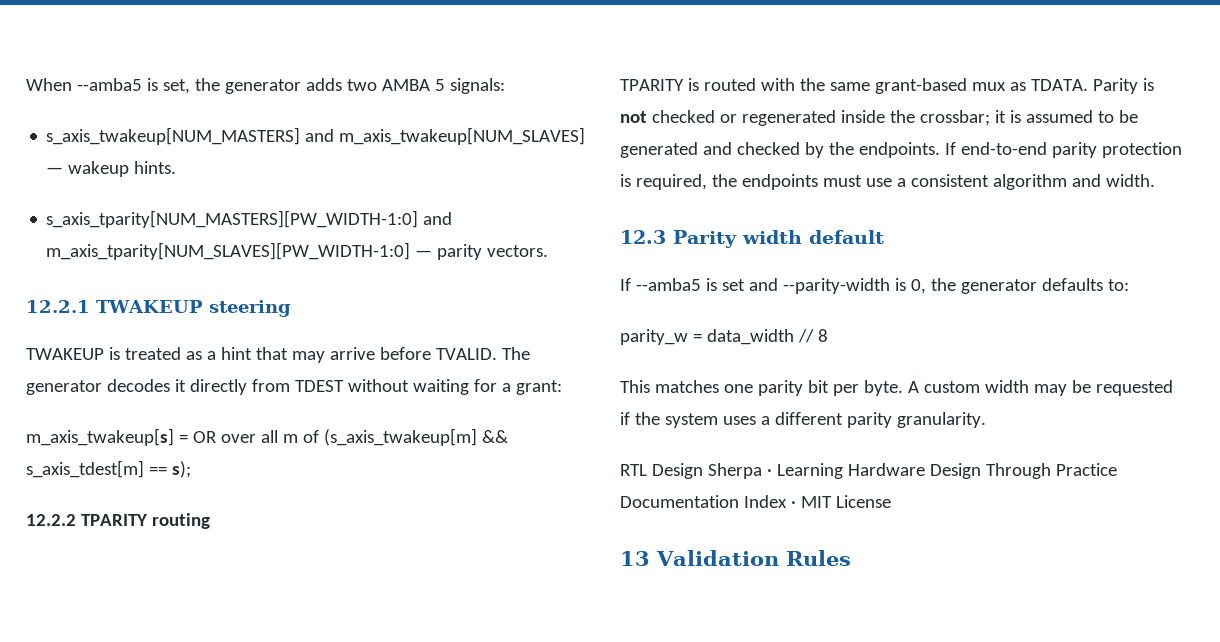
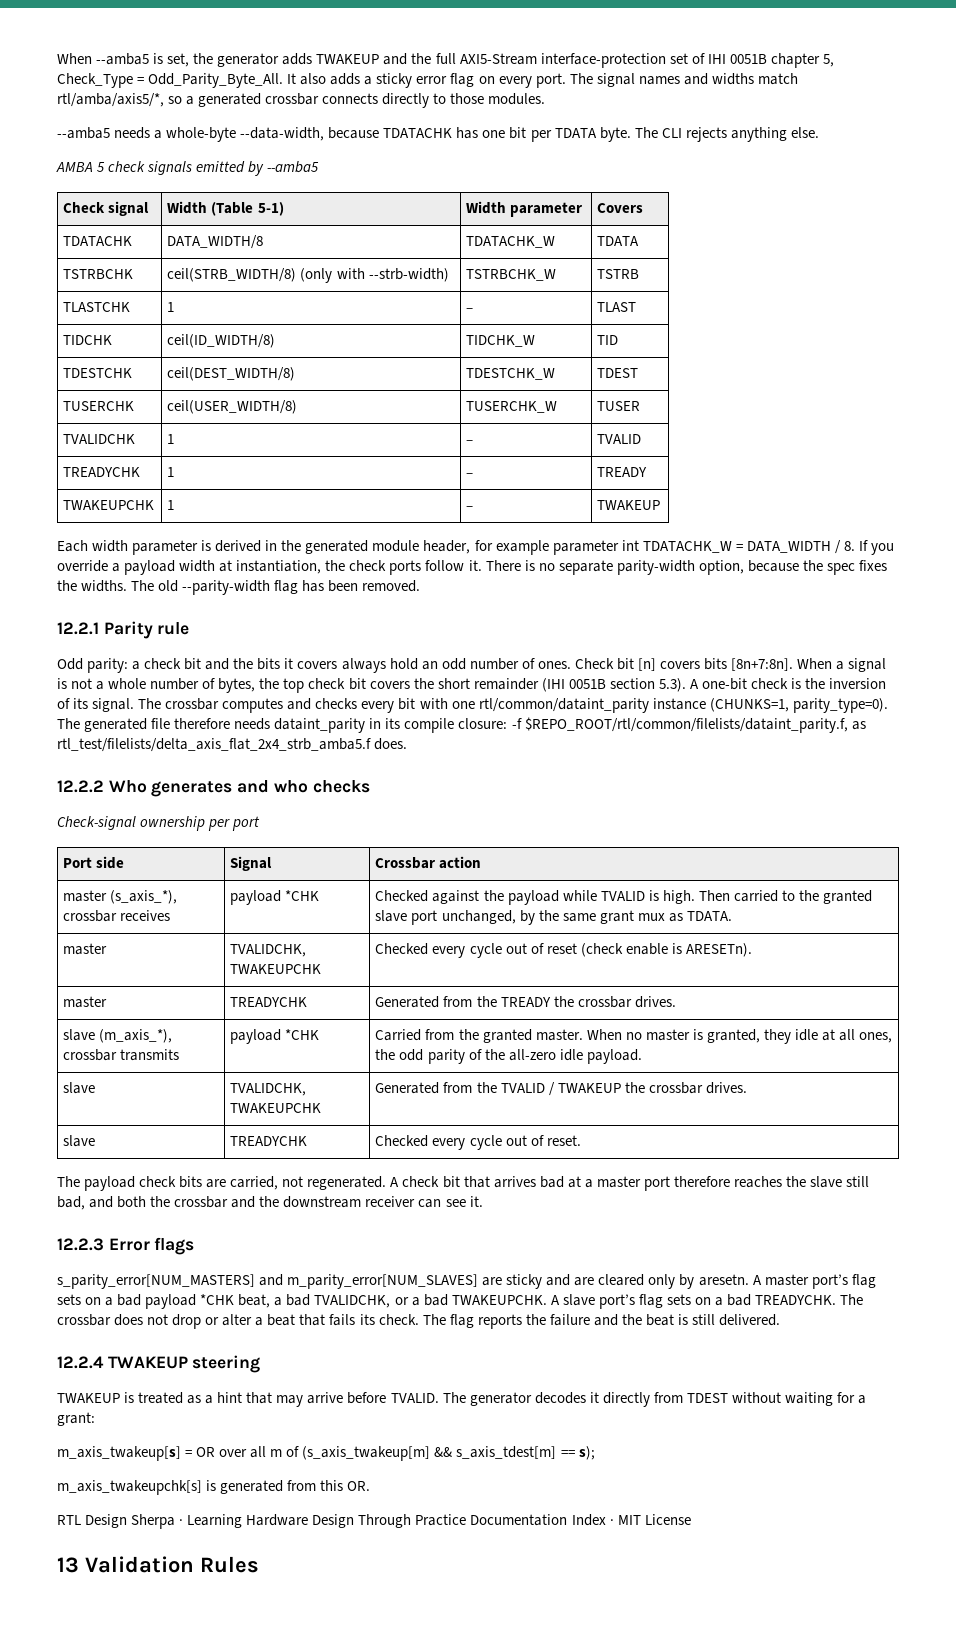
- When --amba5 is set, the generator adds two AMBA 5 signals:
- s_axis_twakeup[NUM_MASTERS] and m_axis_twakeup[NUM_SLAVES] — wakeup hints.
- s_axis_tparity[NUM_MASTERS][PW_WIDTH-1:0] and m_axis_tparity[NUM_SLAVES][PW_WIDTH-1:0] — parity vectors.
- 12.2.1 TWAKEUP steering
+ When --amba5 is set, the generator adds TWAKEUP and the full AXI5-Stream interface-protection set of IHI 0051B chapter 5, Check_Type = Odd_Parity_Byte_All. It also adds a sticky error flag on every port. The signal names and widths match rtl/amba/axis5/*, so a generated crossbar connects directly to those modules.
+ --amba5 needs a whole-byte --data-width, because TDATACHK has one bit per TDATA byte. The CLI rejects anything else.
+ AMBA 5 check signals emitted by --amba5
+ Check signal | Width (Table 5-1) | Width parameter | Covers
+ TDATACHK | DATA_WIDTH/8 | TDATACHK_W | TDATA
+ TSTRBCHK | ceil(STRB_WIDTH/8) (only with --strb-width) | TSTRBCHK_W | TSTRB
+ TLASTCHK | 1 | – | TLAST
+ TIDCHK | ceil(ID_WIDTH/8) | TIDCHK_W | TID
+ TDESTCHK | ceil(DEST_WIDTH/8) | TDESTCHK_W | TDEST
+ TUSERCHK | ceil(USER_WIDTH/8) | TUSERCHK_W | TUSER
+ TVALIDCHK | 1 | – | TVALID
+ TREADYCHK | 1 | – | TREADY
+ TWAKEUPCHK | 1 | – | TWAKEUP
+ Each width parameter is derived in the generated module header, for example parameter int TDATACHK_W = DATA_WIDTH / 8. If you override a payload width at instantiation, the check ports follow it. There is no separate parity-width option, because the spec fixes the widths. The old --parity-width flag has been removed.
+ 12.2.1 Parity rule
+ Odd parity: a check bit and the bits it covers always hold an odd number of ones. Check bit [n] covers bits [8n+7:8n]. When a signal is not a whole number of bytes, the top check bit covers the short remainder (IHI 0051B section 5.3). A one-bit check is the inversion of its signal. The crossbar computes and checks every bit with one rtl/common/dataint_parity instance (CHUNKS=1, parity_type=0). The generated file therefore needs dataint_parity in its compile closure: -f $REPO_ROOT/rtl/common/filelists/dataint_parity.f, as rtl_test/filelists/delta_axis_flat_2x4_strb_amba5.f does.
+ 12.2.2 Who generates and who checks
+ Check-signal ownership per port
+ Port side | Signal | Crossbar action
+ master (s_axis_*), crossbar receives | payload *CHK | Checked against the payload while TVALID is high. Then carried to the granted slave port unchanged, by the same grant mux as TDATA.
+ master | TVALIDCHK, TWAKEUPCHK | Checked every cycle out of reset (check enable is ARESETn).
+ master | TREADYCHK | Generated from the TREADY the crossbar drives.
+ slave (m_axis_*), crossbar transmits | payload *CHK | Carried from the granted master. When no master is granted, they idle at all ones, the odd parity of the all-zero idle payload.
+ slave | TVALIDCHK, TWAKEUPCHK | Generated from the TVALID / TWAKEUP the crossbar drives.
+ slave | TREADYCHK | Checked every cycle out of reset.
+ The payload check bits are carried, not regenerated. A check bit that arrives bad at a master port therefore reaches the slave still bad, and both the crossbar and the downstream receiver can see it.
+ 12.2.3 Error flags
+ s_parity_error[NUM_MASTERS] and m_parity_error[NUM_SLAVES] are sticky and are cleared only by aresetn. A master port’s flag sets on a bad payload *CHK beat, a bad TVALIDCHK, or a bad TWAKEUPCHK. A slave port’s flag sets on a bad TREADYCHK. The crossbar does not drop or alter a beat that fails its check. The flag reports the failure and the beat is still delivered.
+ 12.2.4 TWAKEUP steering
- 12.2.2 TPARITY routing
- TPARITY is routed with the same grant-based mux as TDATA. Parity is not checked or regenerated inside the crossbar; it is assumed to be generated and checked by the endpoints. If end-to-end parity protection is required, the endpoints must use a consistent algorithm and width.
- 12.3 Parity width default
- If --amba5 is set and --parity-width is 0, the generator defaults to:
- parity_w = data_width // 8
- This matches one parity bit per byte. A custom width may be requested if the system uses a different parity granularity.
+ m_axis_twakeupchk[s] is generated from this OR.

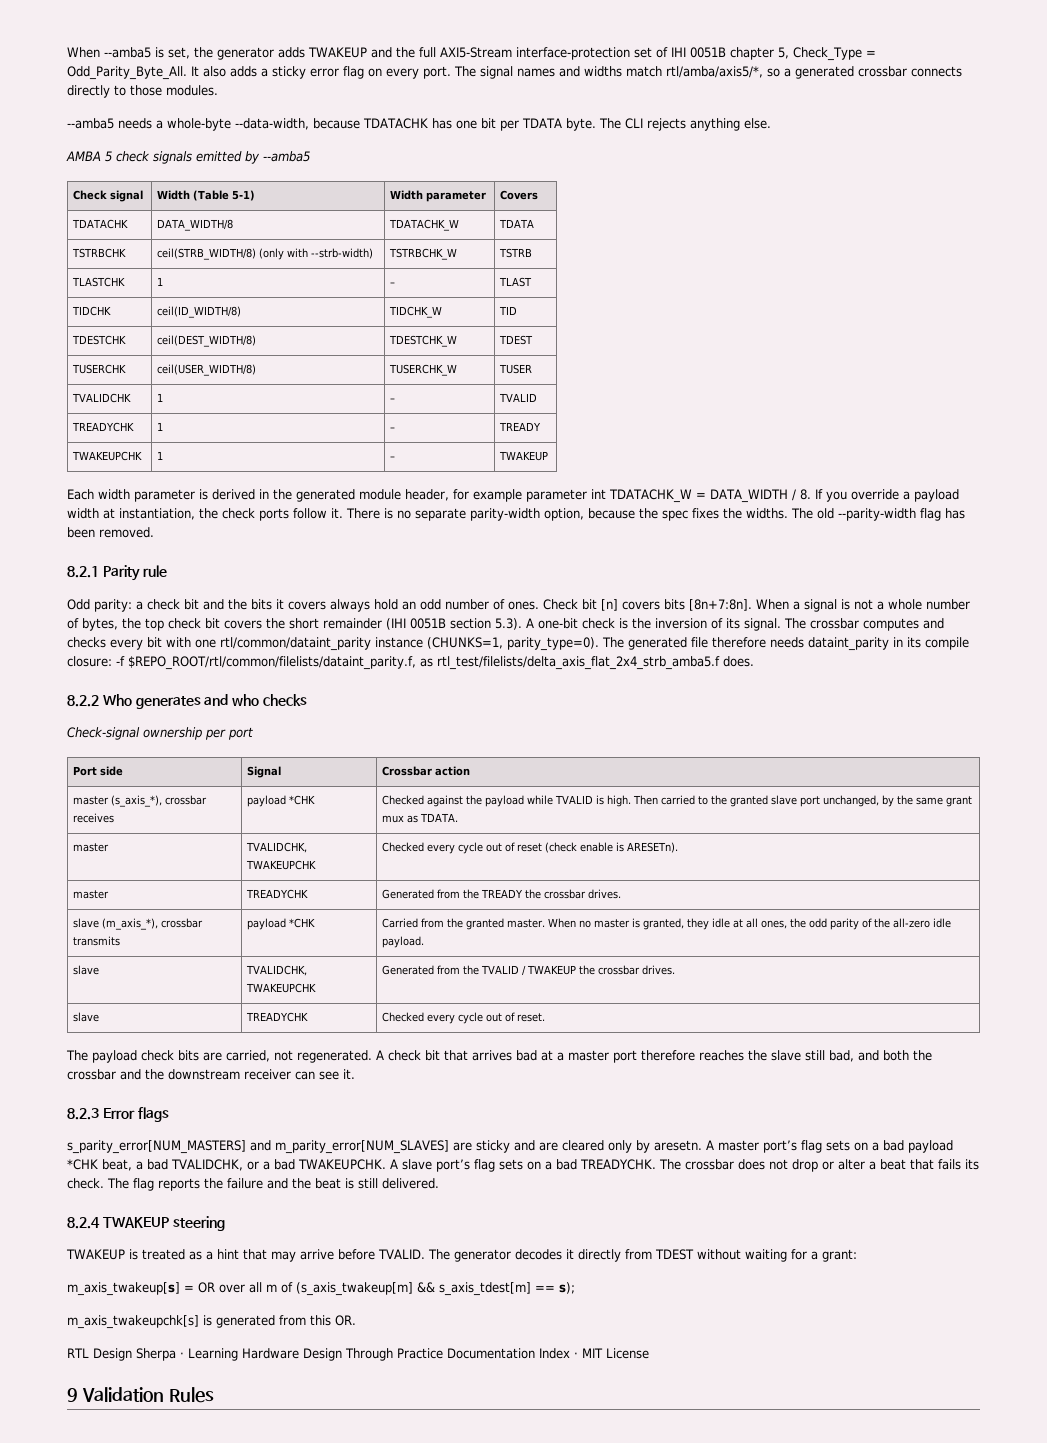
- 12.2.1 Parity rule
+ 8.2.1 Parity rule
- 12.2.2 Who generates and who checks
+ 8.2.2 Who generates and who checks
- 12.2.3 Error flags
+ 8.2.3 Error flags
- 12.2.4 TWAKEUP steering
+ 8.2.4 TWAKEUP steering
- 13 Validation Rules
+ 9 Validation Rules

